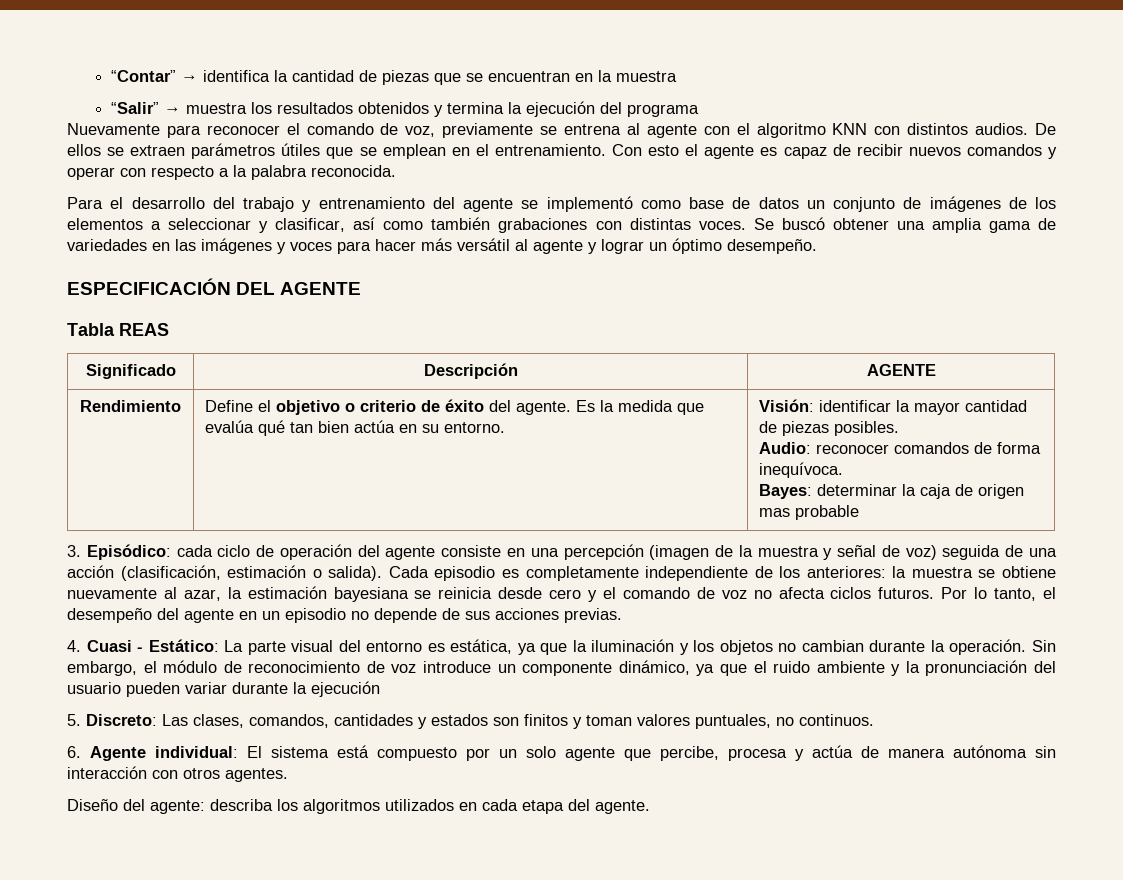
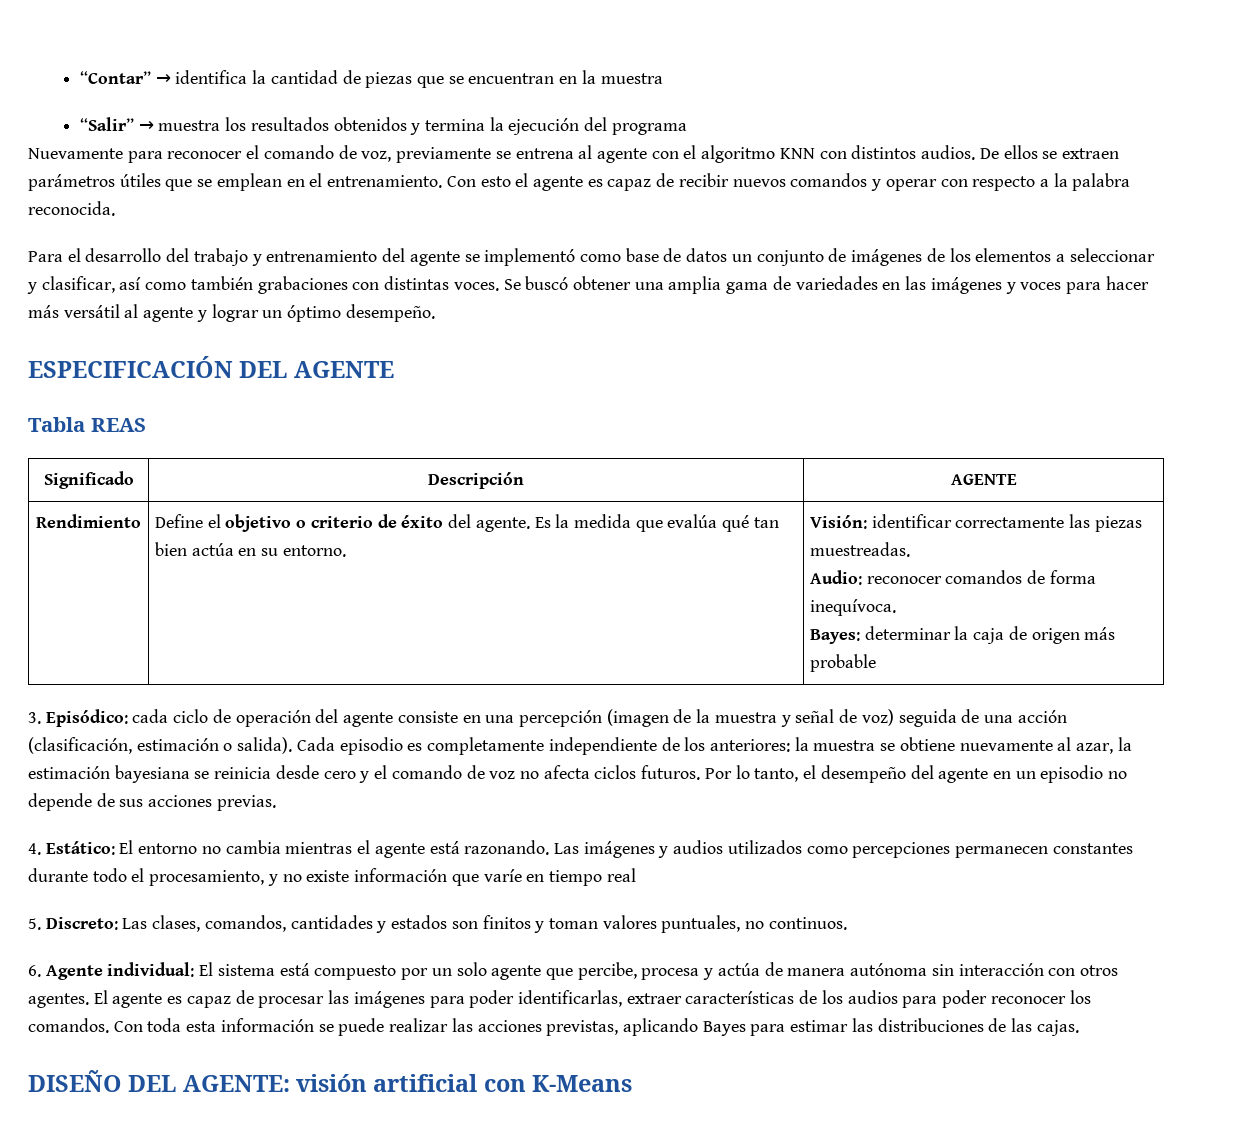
- Visión: identificar la mayor cantidad de piezas posibles.
+ Visión: identificar correctamente las piezas muestreadas.
- Bayes: determinar la caja de origen mas probable
+ Bayes: determinar la caja de origen más probable
- 4. Cuasi - Estático: La parte visual del entorno es estática, ya que la iluminación y los objetos no cambian durante la operación. Sin embargo, el módulo de reconocimiento de voz introduce un componente dinámico, ya que el ruido ambiente y la pronunciación del usuario pueden variar durante la ejecución
+ 4. Estático: El entorno no cambia mientras el agente está razonando. Las imágenes y audios utilizados como percepciones permanecen constantes durante todo el procesamiento, y no existe información que varíe en tiempo real
- 6. Agente individual: El sistema está compuesto por un solo agente que percibe, procesa y actúa de manera autónoma sin interacción con otros agentes.
- Diseño del agente: describa los algoritmos utilizados en cada etapa del agente.
+ 6. Agente individual: El sistema está compuesto por un solo agente que percibe, procesa y actúa de manera autónoma sin interacción con otros agentes. El agente es capaz de procesar las imágenes para poder identificarlas, extraer características de los audios para poder reconocer los comandos. Con toda esta información se puede realizar las acciones previstas, aplicando Bayes para estimar las distribuciones de las cajas.
+ DISEÑO DEL AGENTE: visión artificial con K-Means

